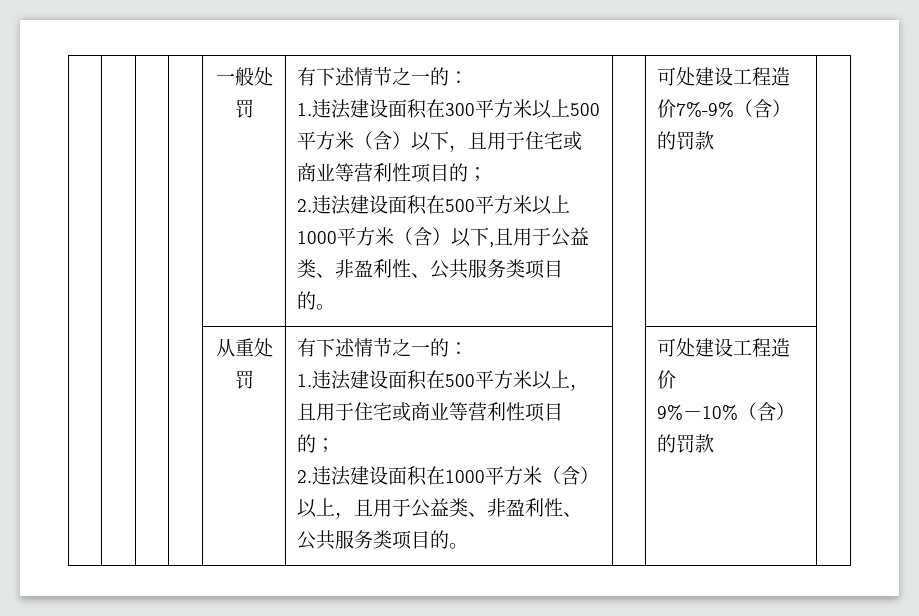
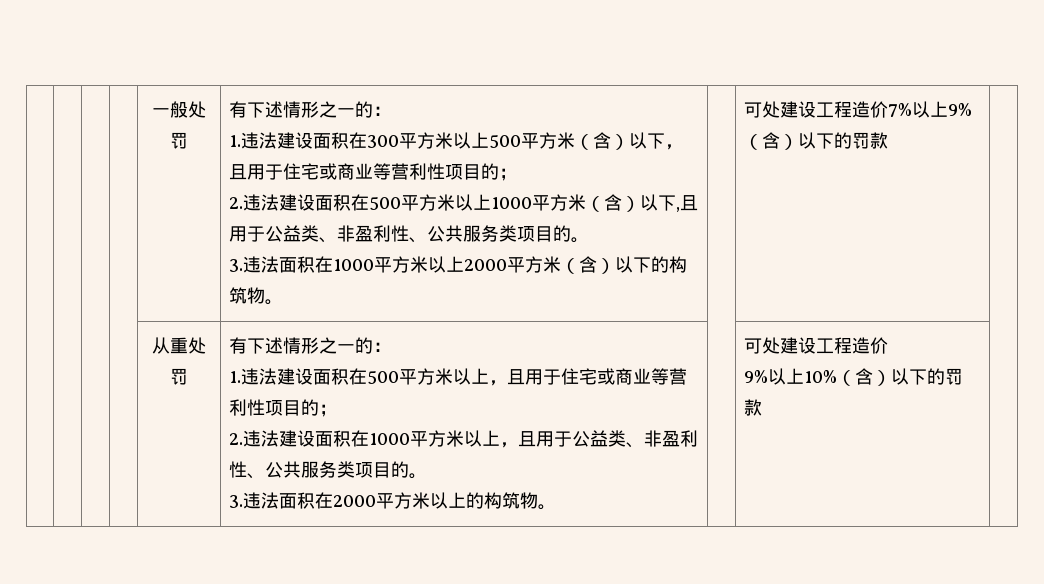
- 一般处罚 | 有下述情节之一的：
+ 一般处罚 | 有下述情形之一的：
- 可处建设工程造价7%-9%（含）的罚款
+ 3.违法面积在1000平方米以上2000平方米（含）以下的构筑物。 | | 可处建设工程造价7%以上9%（含）以下的罚款
- 从重处罚 | 有下述情节之一的：
+ 从重处罚 | 有下述情形之一的：
- 2.违法建设面积在1000平方米（含）以上，且用于公益类、非盈利性、公共服务类项目的。
+ 2.违法建设面积在1000平方米以上，且用于公益类、非盈利性、公共服务类项目的。
+ 3.违法面积在2000平方米以上的构筑物。
- 9%－10%（含）的罚款
+ 9%以上10%（含）以下的罚款

